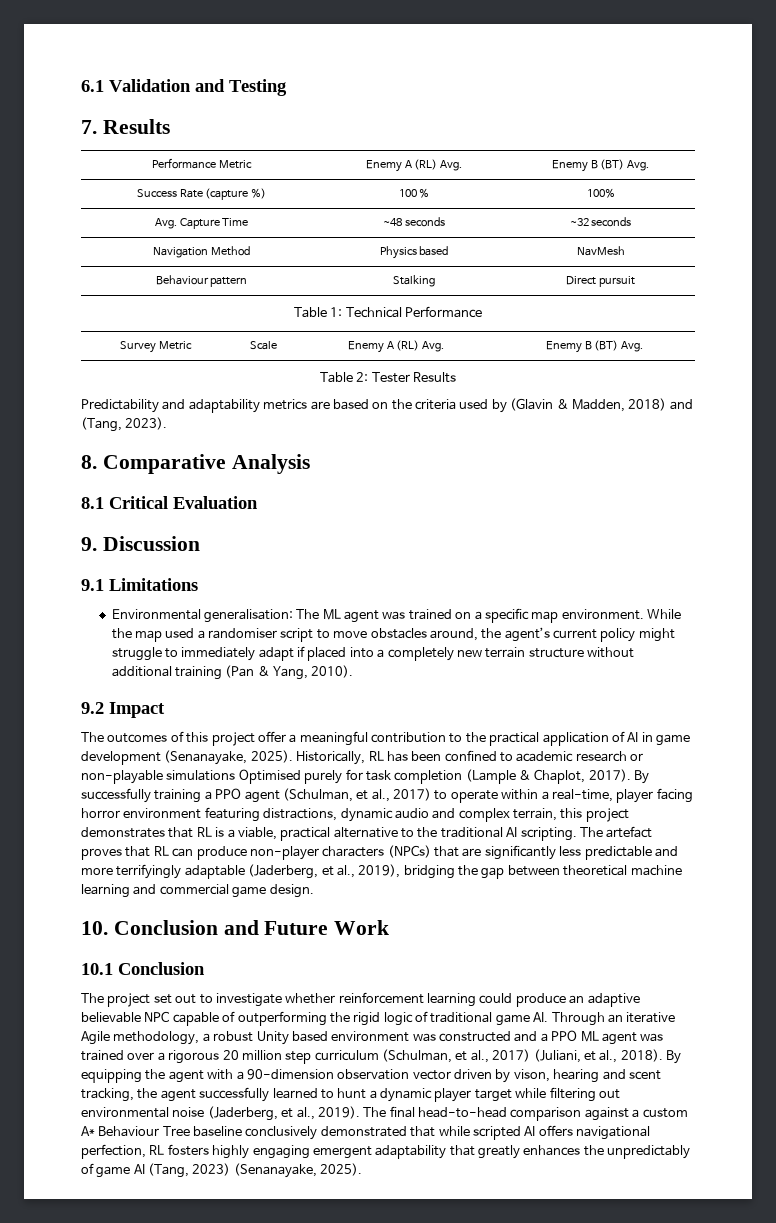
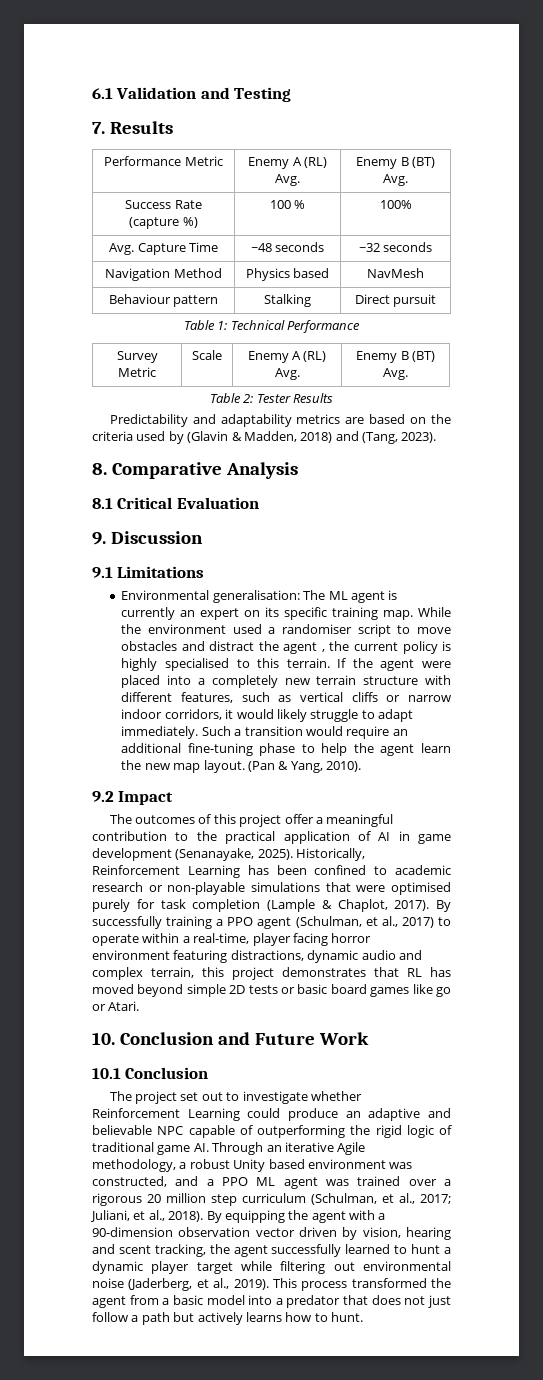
- Environmental generalisation: The ML agent was trained on a specific map environment.
+ Environmental generalisation: The ML agent is currently an expert on its specific training map.
- While the map used a randomiser script to move obstacles around, the agent’s current policy might struggle to immediately adapt if placed into a completely new terrain structure without additional training (Pan & Yang, 2010).
+ While the environment used a randomiser script to move obstacles and distract the agent , the current policy is highly specialised to this terrain. If the agent were placed into a completely new terrain structure with different features, such as vertical cliffs or narrow indoor corridors, it would likely struggle to adapt immediately. Such a transition would require an additional fine-tuning phase to help the agent learn the new map layout. (Pan & Yang, 2010).
- Historically, RL has been confined to academic research or non-playable simulations Optimised purely for task completion (Lample & Chaplot, 2017).
+ Historically, Reinforcement Learning has been confined to academic research or non-playable simulations that were optimised purely for task completion (Lample & Chaplot, 2017).
- By successfully training a PPO agent (Schulman, et al., 2017) to operate within a real-time, player facing horror environment featuring distractions, dynamic audio and complex terrain, this project demonstrates that RL is a viable, practical alternative to the traditional AI scripting. The artefact proves that RL can produce non-player characters (NPCs) that are significantly less predictable and more terrifyingly adaptable (Jaderberg, et al., 2019), bridging the gap between theoretical machine learning and commercial game design.
+ By successfully training a PPO agent (Schulman, et al., 2017) to operate within a real-time, player facing horror environment featuring distractions, dynamic audio and complex terrain, this project demonstrates that RL has moved beyond simple 2D tests or basic board games like go or Atari.
- The project set out to investigate whether reinforcement learning could produce an adaptive believable NPC capable of outperforming the rigid logic of traditional game AI. Through an iterative Agile methodology, a robust Unity based environment was constructed and a PPO ML agent was trained over a rigorous 20 million step curriculum (Schulman, et al., 2017) (Juliani, et al., 2018).
+ The project set out to investigate whether Reinforcement Learning could produce an adaptive and believable NPC capable of outperforming the rigid logic of traditional game AI. Through an iterative Agile methodology, a robust Unity based environment was constructed, and a PPO ML agent was trained over a rigorous 20 million step curriculum (Schulman, et al., 2017; Juliani, et al., 2018).
- By equipping the agent with a 90-dimension observation vector driven by vison, hearing and scent tracking, the agent successfully learned to hunt a dynamic player target while filtering out environmental noise (Jaderberg, et al., 2019).
+ By equipping the agent with a 90-dimension observation vector driven by vision, hearing and scent tracking, the agent successfully learned to hunt a dynamic player target while filtering out environmental noise (Jaderberg, et al., 2019).
- The final head-to-head comparison against a custom A* Behaviour Tree baseline conclusively demonstrated that while scripted AI offers navigational perfection, RL fosters highly engaging emergent adaptability that greatly enhances the unpredictably of game AI (Tang, 2023) (Senanayake, 2025).
+ This process transformed the agent from a basic model into a predator that does not just follow a path but actively learns how to hunt.

